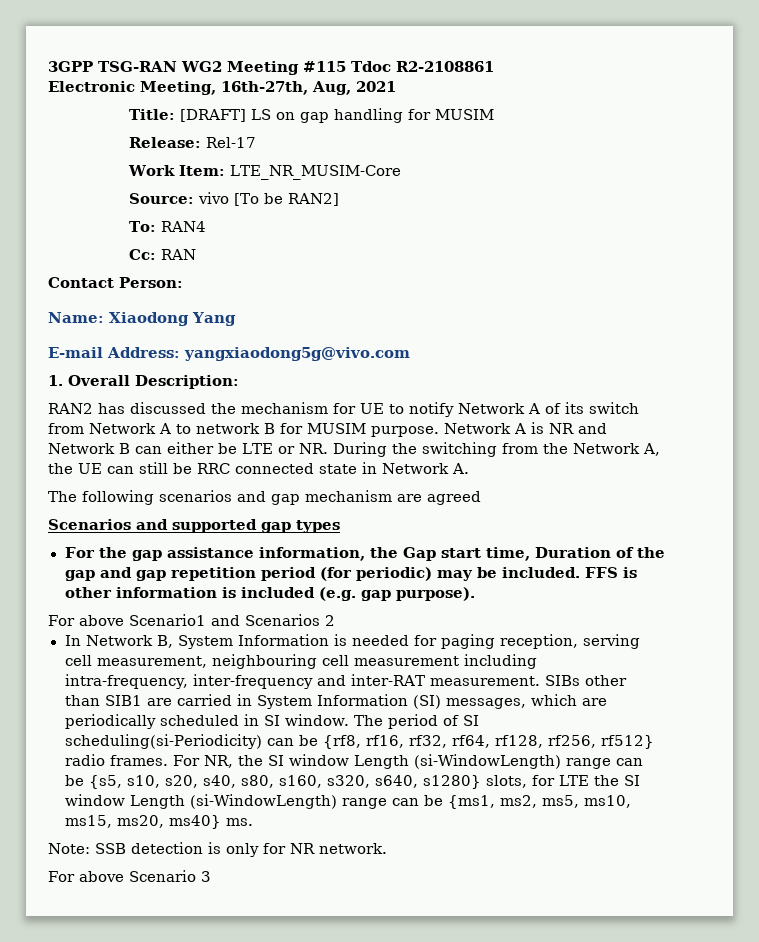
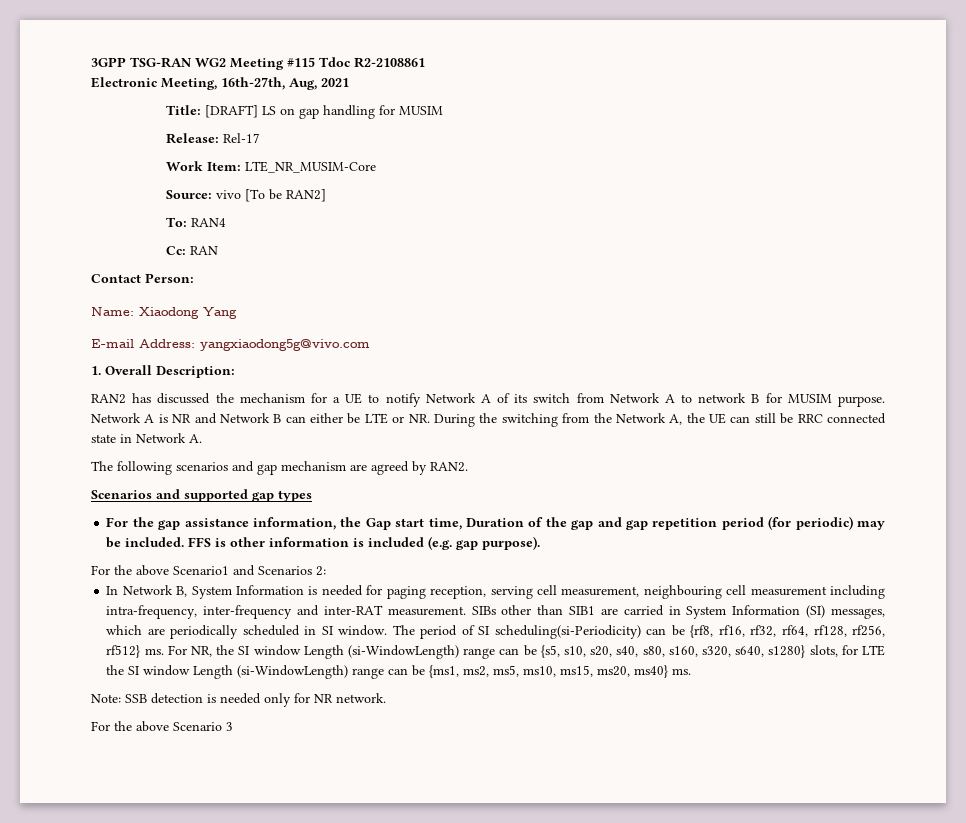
- RAN2 has discussed the mechanism for UE to notify Network A of its switch from Network A to network B for MUSIM purpose.
+ RAN2 has discussed the mechanism for a UE to notify Network A of its switch from Network A to network B for MUSIM purpose.
- The following scenarios and gap mechanism are agreed
+ The following scenarios and gap mechanism are agreed by RAN2.
- For above Scenario1 and Scenarios 2
+ For the above Scenario1 and Scenarios 2:
- The period of SI scheduling(si-Periodicity) can be {rf8, rf16, rf32, rf64, rf128, rf256, rf512} radio frames.
+ The period of SI scheduling(si-Periodicity) can be {rf8, rf16, rf32, rf64, rf128, rf256, rf512} ms.
- Note: SSB detection is only for NR network.
+ Note: SSB detection is needed only for NR network.
- For above Scenario 3
+ For the above Scenario 3

